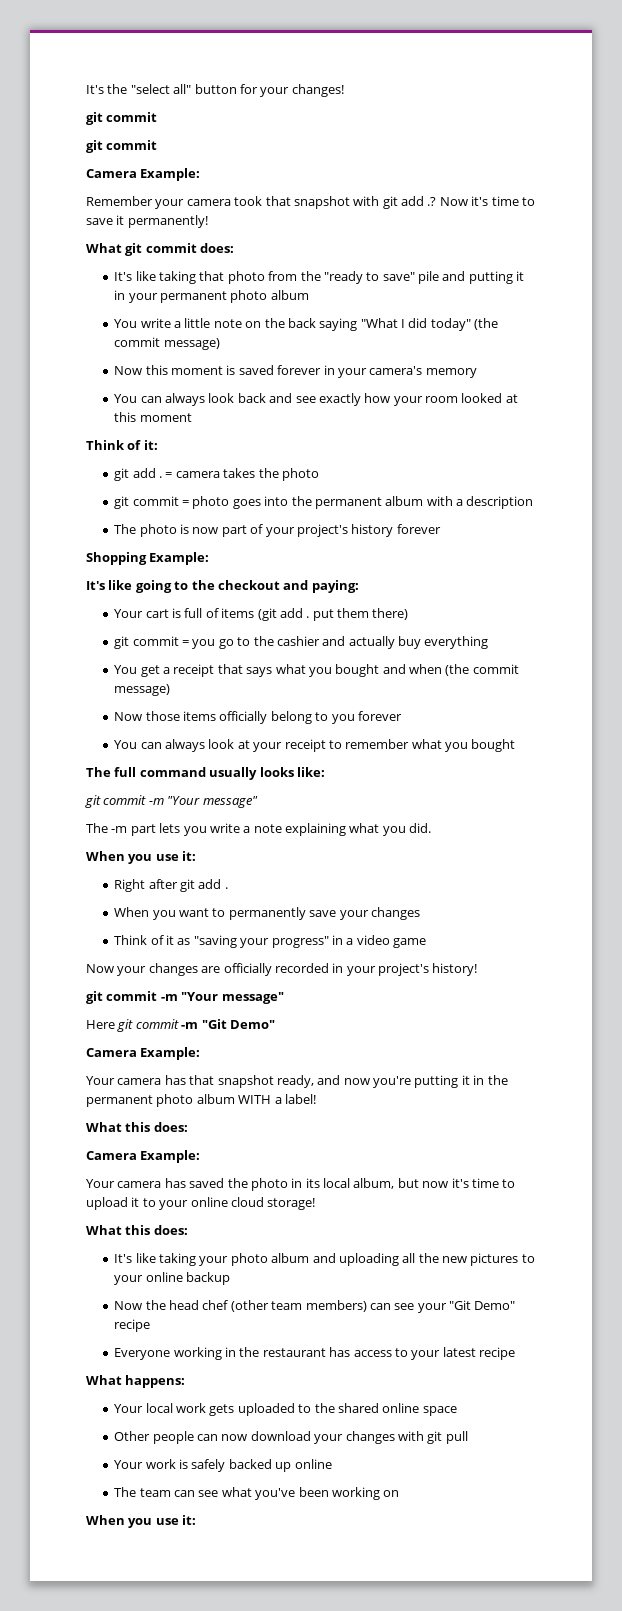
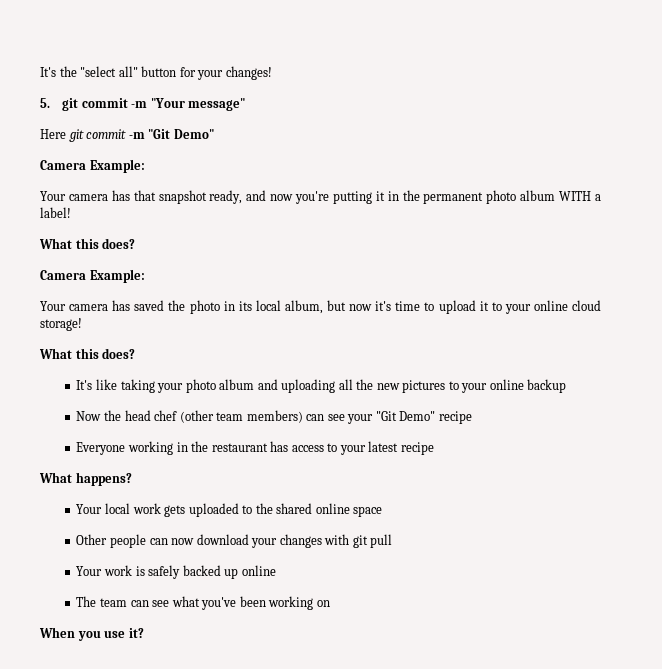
  It's the "select all" button for your changes!
- git commit
- git commit
- Camera Example:
- Remember your camera took that snapshot with git add .? Now it's time to save it permanently!
- What git commit does:
- It's like taking that photo from the "ready to save" pile and putting it in your permanent photo album
- You write a little note on the back saying "What I did today" (the commit message)
- Now this moment is saved forever in your camera's memory
- You can always look back and see exactly how your room looked at this moment
- Think of it:
- git add . = camera takes the photo
- git commit = photo goes into the permanent album with a description
- The photo is now part of your project's history forever
- Shopping Example:
- It's like going to the checkout and paying:
- Your cart is full of items (git add . put them there)
- git commit = you go to the cashier and actually buy everything
- You get a receipt that says what you bought and when (the commit message)
- Now those items officially belong to you forever
- You can always look at your receipt to remember what you bought
- The full command usually looks like:
- git commit -m "Your message"
- The -m part lets you write a note explaining what you did.
- When you use it:
- Right after git add .
- When you want to permanently save your changes
- Think of it as "saving your progress" in a video game
- Now your changes are officially recorded in your project's history!
- git commit -m "Your message"
+ 5. git commit -m "Your message"
  Your camera has that snapshot ready, and now you're putting it in the permanent photo album WITH a label!
- What this does:
+ What this does?
  Your camera has saved the photo in its local album, but now it's time to upload it to your online cloud storage!
- What this does:
+ What this does?
- What happens:
+ What happens?
  The team can see what you've been working on
- When you use it:
+ When you use it?

